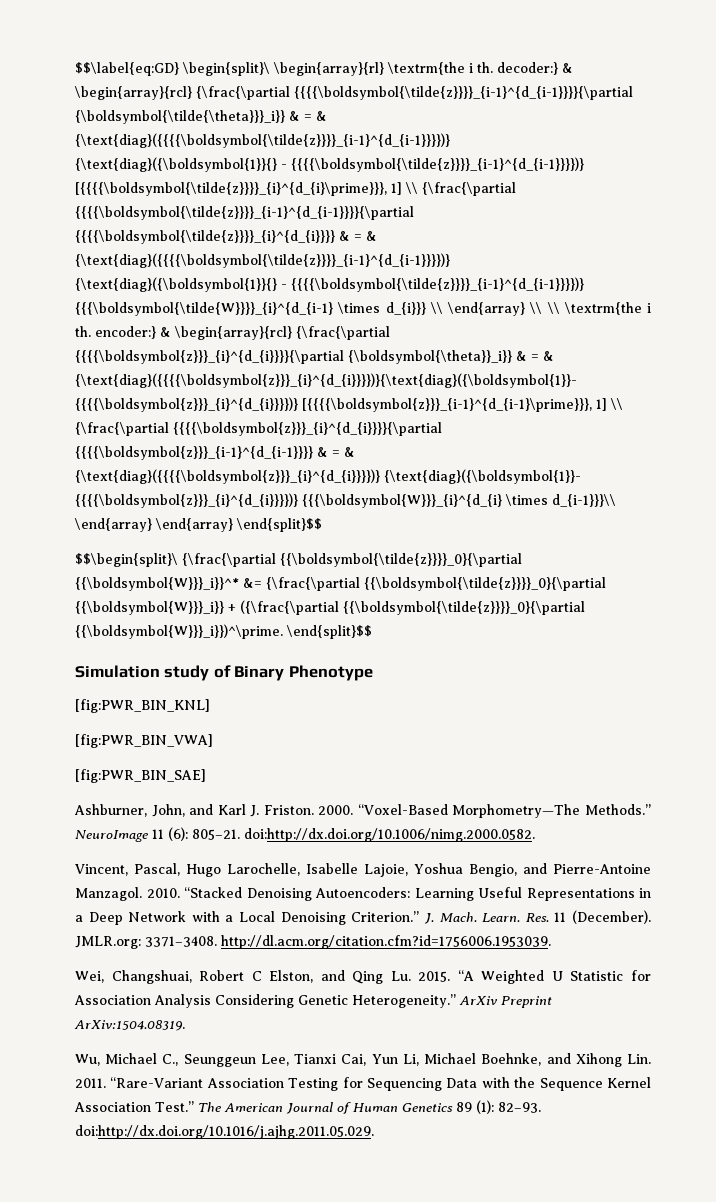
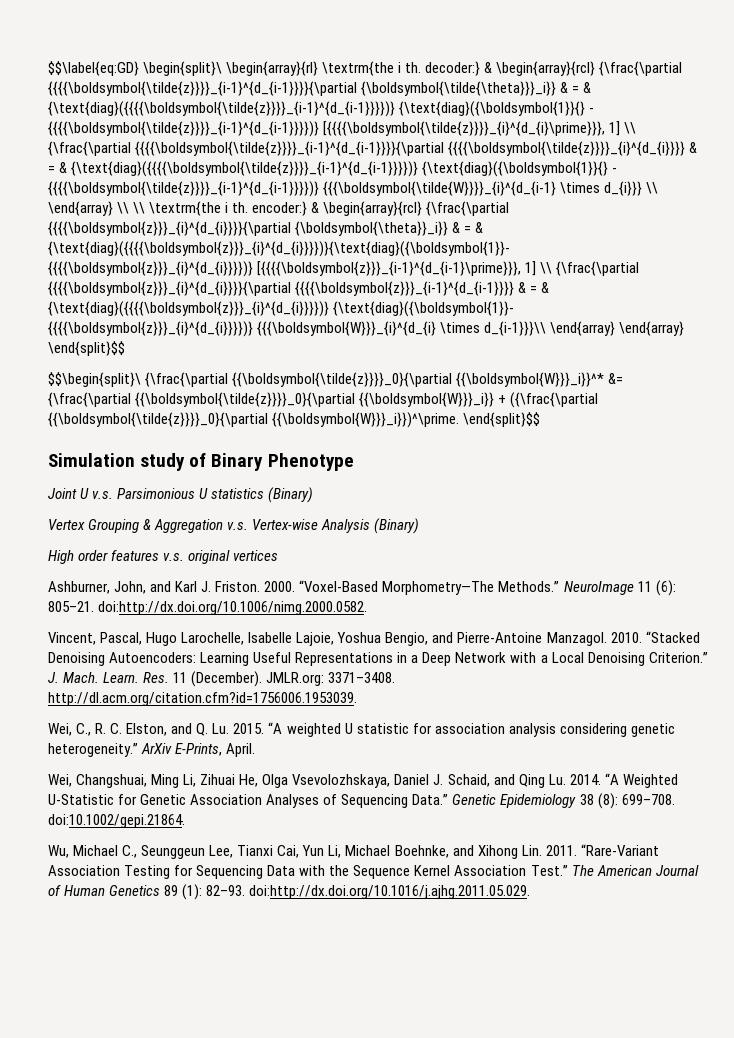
- [fig:PWR_BIN_KNL]
- [fig:PWR_BIN_VWA]
- [fig:PWR_BIN_SAE]
+ Joint U v.s. Parsimonious U statistics (Binary)
+ Vertex Grouping & Aggregation v.s. Vertex-wise Analysis (Binary)
+ High order features v.s. original vertices
- Wei, Changshuai, Robert C Elston, and Qing Lu. 2015.
+ Wei, C., R. C. Elston, and Q. Lu. 2015. “A weighted U statistic for association analysis considering genetic heterogeneity.” ArXiv E-Prints, April.
+ Wei, Changshuai, Ming Li, Zihuai He, Olga Vsevolozhskaya, Daniel J. Schaid, and Qing Lu. 2014.
- “A Weighted U Statistic for Association Analysis Considering Genetic Heterogeneity.” ArXiv Preprint ArXiv:1504.08319.
+ “A Weighted U-Statistic for Genetic Association Analyses of Sequencing Data.” Genetic Epidemiology 38 (8): 699–708. doi:10.1002/gepi.21864.

